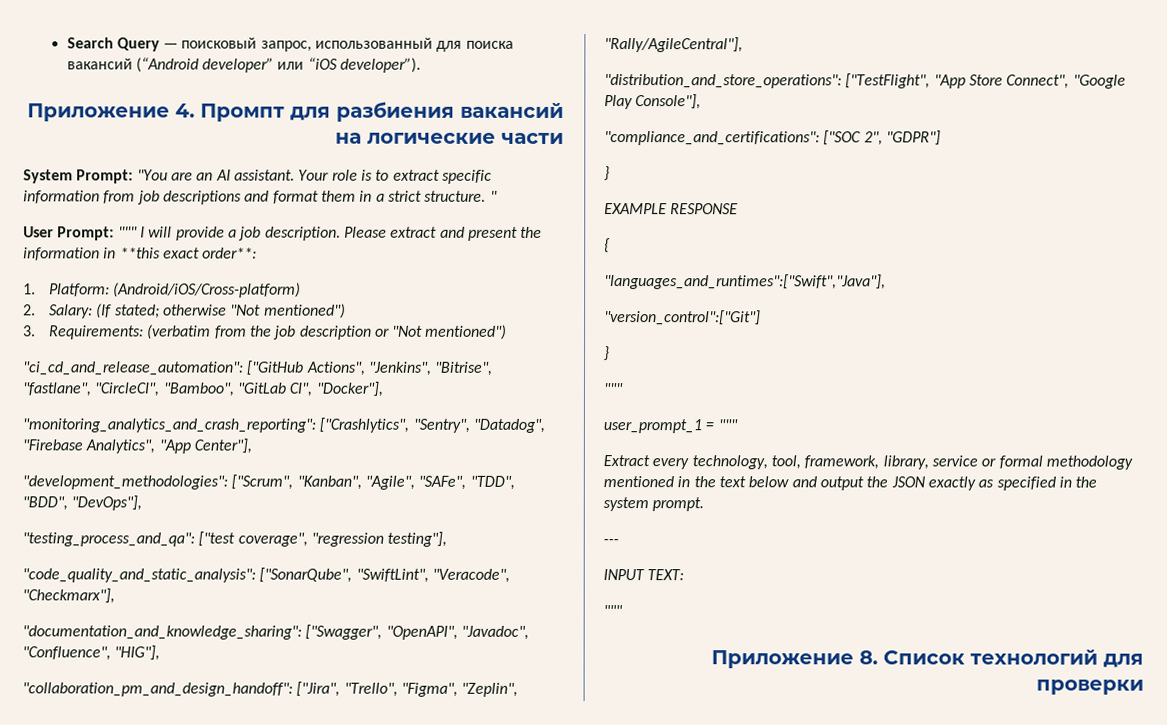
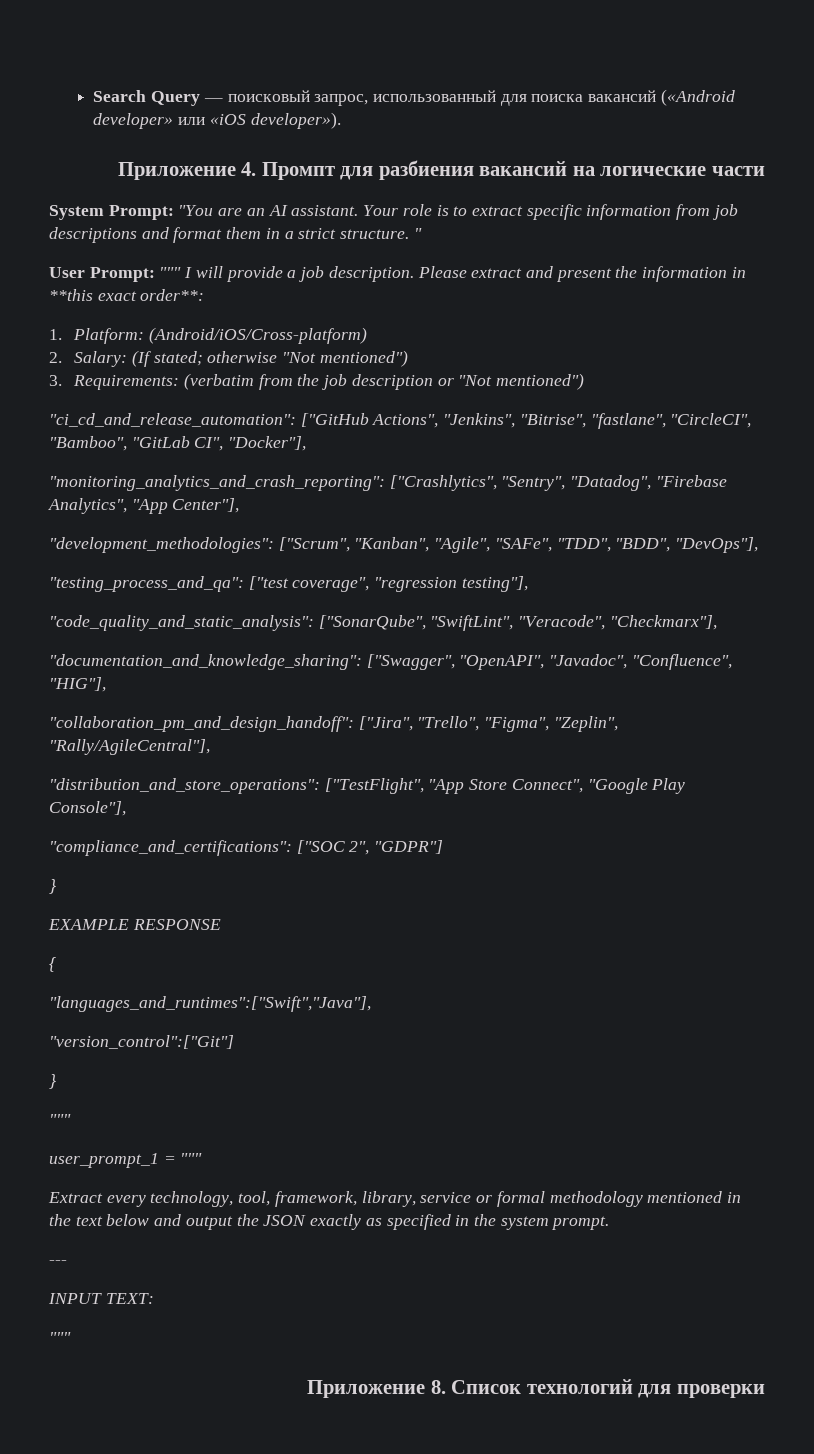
- Search Query — поисковый запрос, использованный для поиска вакансий (“Android developer” или “iOS developer”).
+ Search Query — поисковый запрос, использованный для поиска вакансий («Android developer» или «iOS developer»).

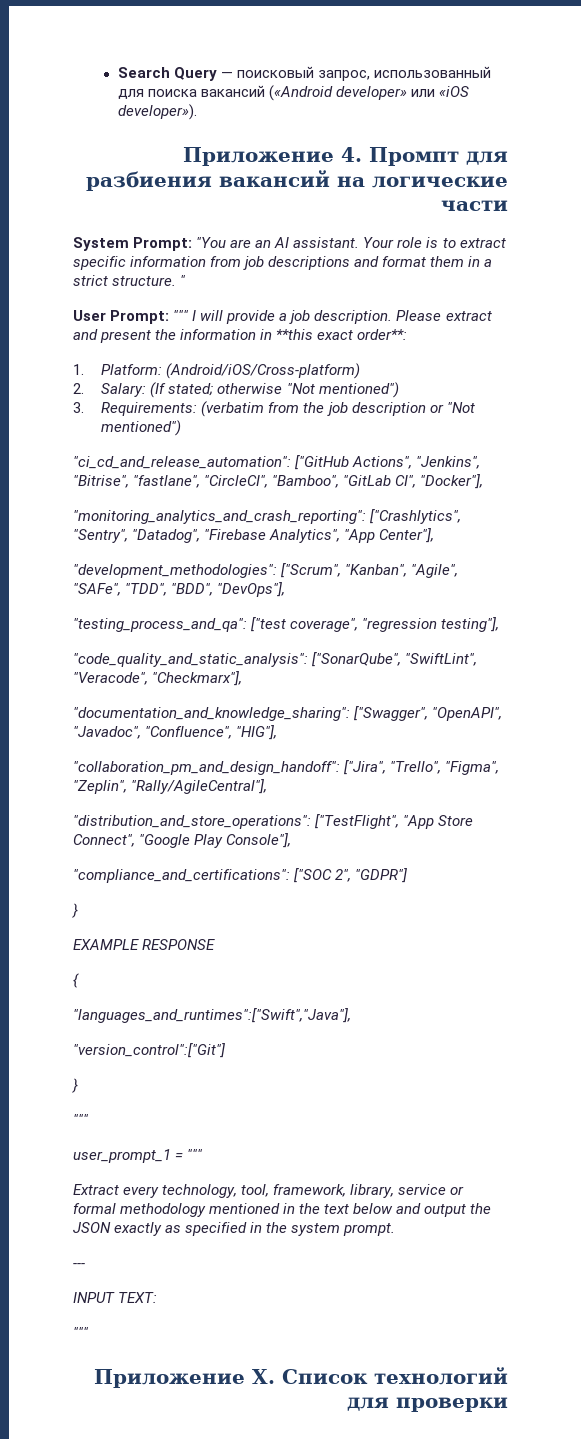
- Приложение 8. Список технологий для проверки
+ Приложение X. Список технологий для проверки

